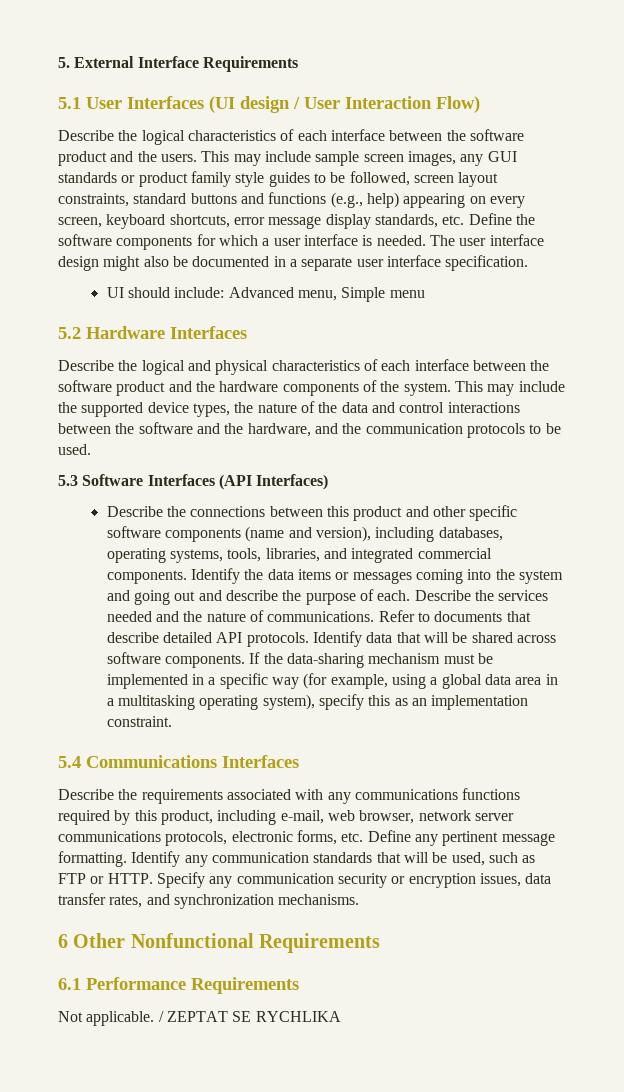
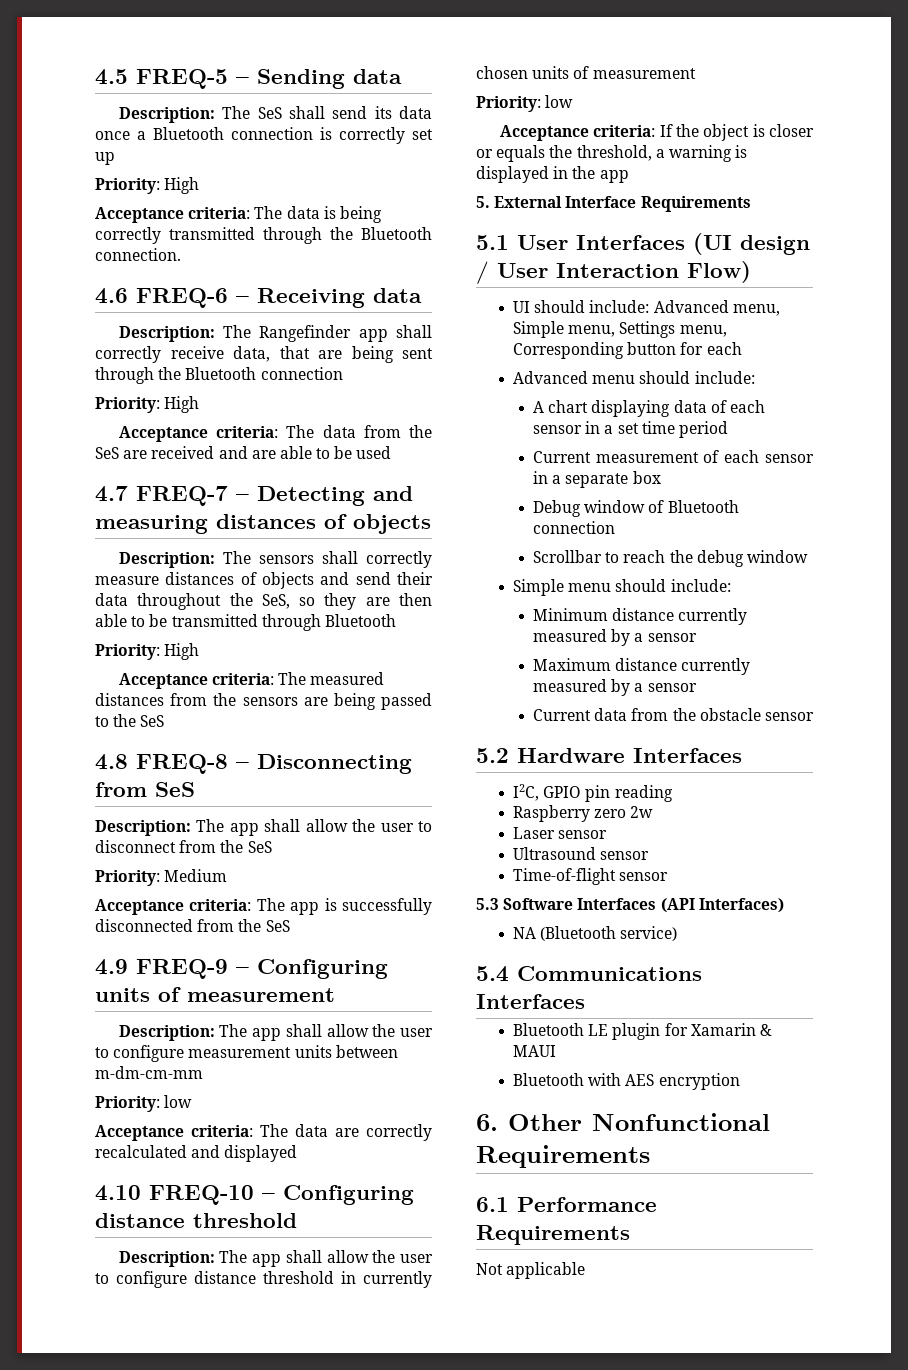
+ 4.5 FREQ-5 – Sending data
+ Description: The SeS shall send its data once a Bluetooth connection is correctly set up
+ Priority: High
+ Acceptance criteria: The data is being correctly transmitted through the Bluetooth connection.
+ 4.6 FREQ-6 – Receiving data
+ Description: The Rangefinder app shall correctly receive data, that are being sent through the Bluetooth connection
+ Priority: High
+ Acceptance criteria: The data from the SeS are received and are able to be used
+ 4.7 FREQ-7 – Detecting and measuring distances of objects
+ Description: The sensors shall correctly measure distances of objects and send their data throughout the SeS, so they are then able to be transmitted through Bluetooth
+ Priority: High
+ Acceptance criteria: The measured distances from the sensors are being passed to the SeS
+ 4.8 FREQ-8 – Disconnecting from SeS
+ Description: The app shall allow the user to disconnect from the SeS
+ Priority: Medium
+ Acceptance criteria: The app is successfully disconnected from the SeS
+ 4.9 FREQ-9 – Configuring units of measurement
+ Description: The app shall allow the user to configure measurement units between m-dm-cm-mm
+ Priority: low
+ Acceptance criteria: The data are correctly recalculated and displayed
+ 4.10 FREQ-10 – Configuring distance threshold
+ Description: The app shall allow the user to configure distance threshold in currently chosen units of measurement
+ Priority: low
+ Acceptance criteria: If the object is closer or equals the threshold, a warning is displayed in the app
- Describe the logical characteristics of each interface between the software product and the users. This may include sample screen images, any GUI standards or product family style guides to be followed, screen layout constraints, standard buttons and functions (e.g., help) appearing on every screen, keyboard shortcuts, error message display standards, etc. Define the software components for which a user interface is needed. The user interface design might also be documented in a separate user interface specification.
- UI should include: Advanced menu, Simple menu
+ UI should include: Advanced menu, Simple menu, Settings menu, Corresponding button for each
+ Advanced menu should include:
+ A chart displaying data of each sensor in a set time period
+ Current measurement of each sensor in a separate box
+ Debug window of Bluetooth connection
+ Scrollbar to reach the debug window
+ Simple menu should include:
+ Minimum distance currently measured by a sensor
+ Maximum distance currently measured by a sensor
+ Current data from the obstacle sensor
  5.2 Hardware Interfaces
- Describe the logical and physical characteristics of each interface between the software product and the hardware components of the system. This may include the supported device types, the nature of the data and control interactions between the software and the hardware, and the communication protocols to be used.
+ I2C, GPIO pin reading
+ Raspberry zero 2w
+ Laser sensor
+ Ultrasound sensor
+ Time-of-flight sensor
- Describe the connections between this product and other specific software components (name and version), including databases, operating systems, tools, libraries, and integrated commercial components. Identify the data items or messages coming into the system and going out and describe the purpose of each. Describe the services needed and the nature of communications. Refer to documents that describe detailed API protocols. Identify data that will be shared across software components. If the data-sharing mechanism must be implemented in a specific way (for example, using a global data area in a multitasking operating system), specify this as an implementation constraint.
+ NA (Bluetooth service)
  5.4 Communications Interfaces
- Describe the requirements associated with any communications functions required by this product, including e-mail, web browser, network server communications protocols, electronic forms, etc. Define any pertinent message formatting. Identify any communication standards that will be used, such as FTP or HTTP. Specify any communication security or encryption issues, data transfer rates, and synchronization mechanisms.
- 6 Other Nonfunctional Requirements
+ Bluetooth LE plugin for Xamarin & MAUI
+ Bluetooth with AES encryption
+ 6. Other Nonfunctional Requirements
- Not applicable. / ZEPTAT SE RYCHLIKA
+ Not applicable

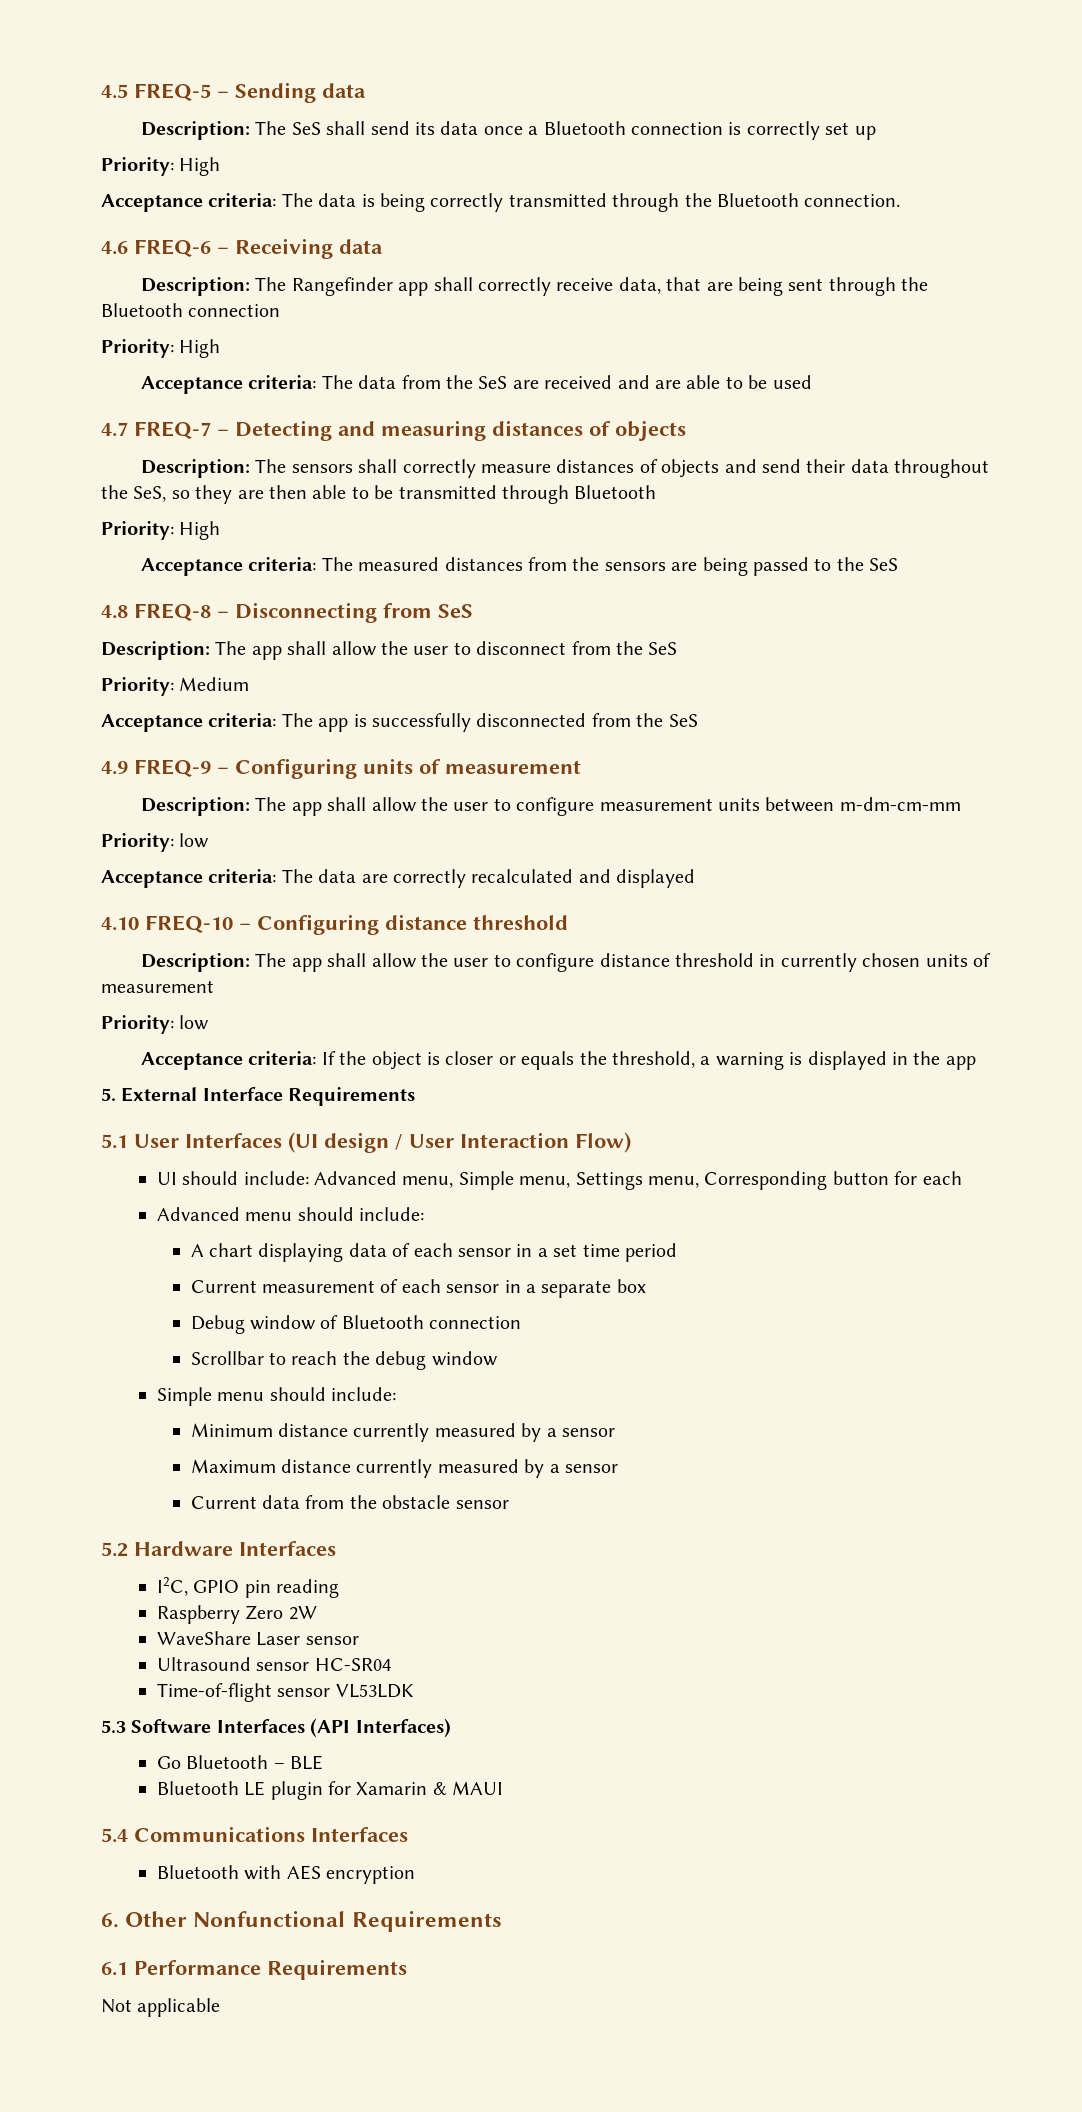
- Raspberry zero 2w
- Laser sensor
+ Raspberry Zero 2W
+ WaveShare Laser sensor
- Ultrasound sensor
+ Ultrasound sensor HC-SR04
- Time-of-flight sensor
+ Time-of-flight sensor VL53LDK
- NA (Bluetooth service)
- 5.4 Communications Interfaces
+ Go Bluetooth – BLE
+ 5.4 Communications Interfaces

